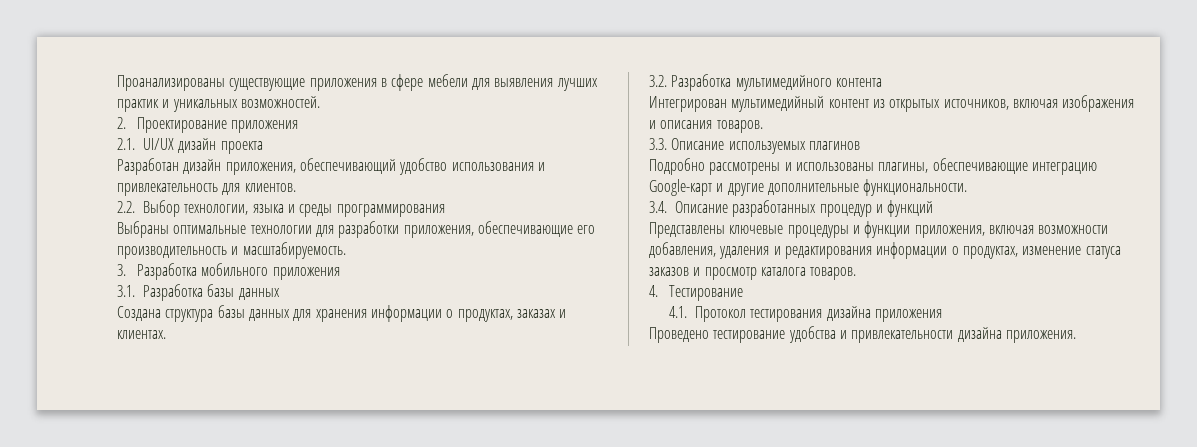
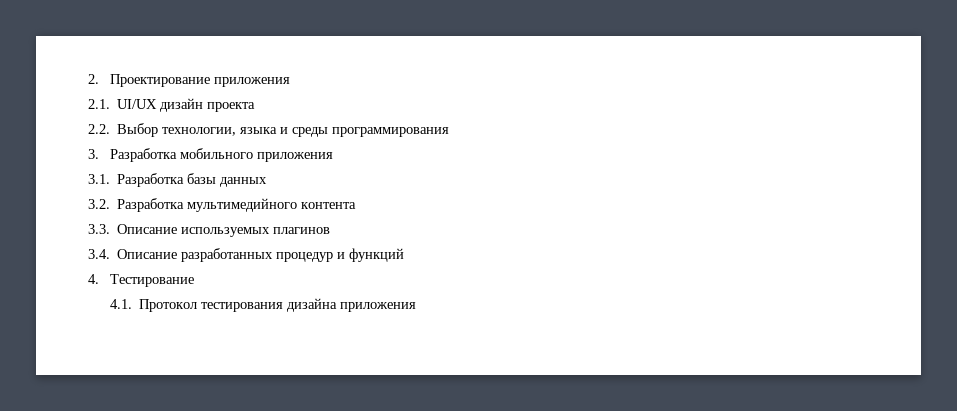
- Проанализированы существующие приложения в сфере мебели для выявления лучших практик и уникальных возможностей.
- Разработан дизайн приложения, обеспечивающий удобство использования и привлекательность для клиентов.
- Выбраны оптимальные технологии для разработки приложения, обеспечивающие его производительность и масштабируемость.
- Создана структура базы данных для хранения информации о продуктах, заказах и клиентах.
  3.2. Разработка мультимедийного контента
- Интегрирован мультимедийный контент из открытых источников, включая изображения и описания товаров.
  3.3. Описание используемых плагинов
- Подробно рассмотрены и использованы плагины, обеспечивающие интеграцию Google-карт и другие дополнительные функциональности.
- Представлены ключевые процедуры и функции приложения, включая возможности добавления, удаления и редактирования информации о продуктах, изменение статуса заказов и просмотр каталога товаров.
- Проведено тестирование удобства и привлекательности дизайна приложения.

